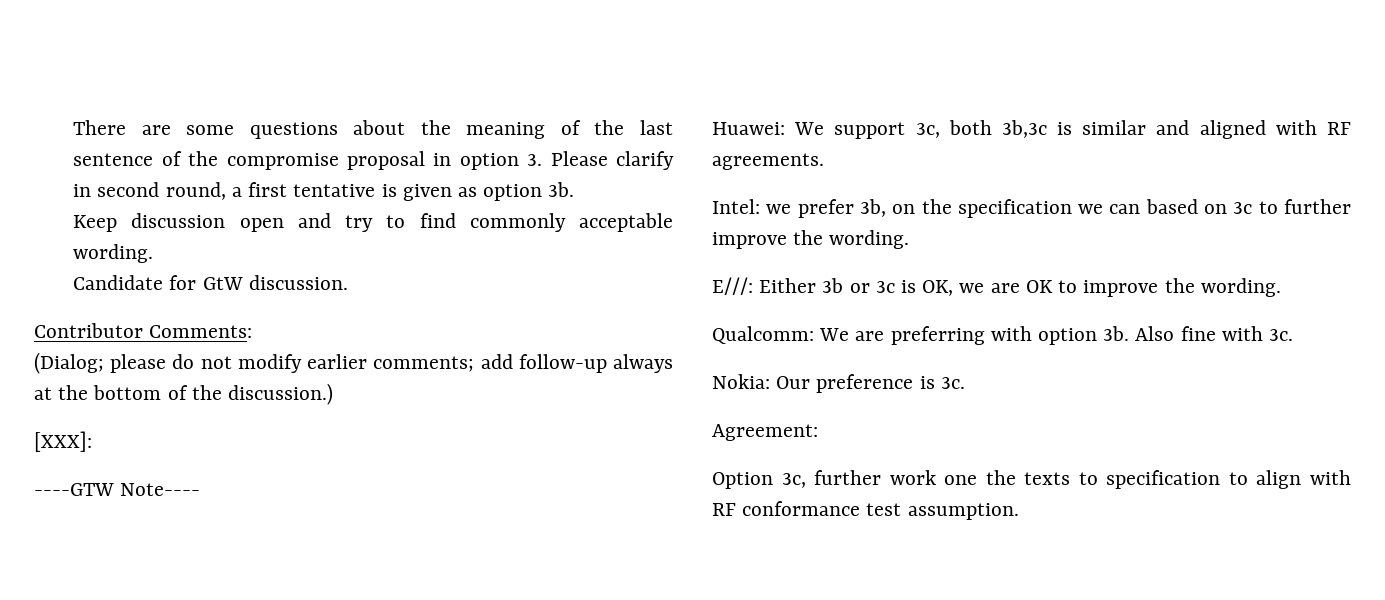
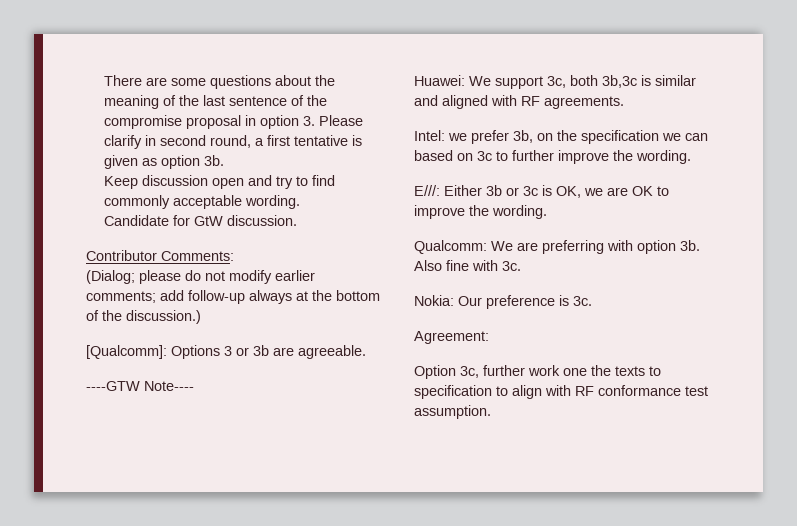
- [XXX]:
+ [Qualcomm]: Options 3 or 3b are agreeable.

